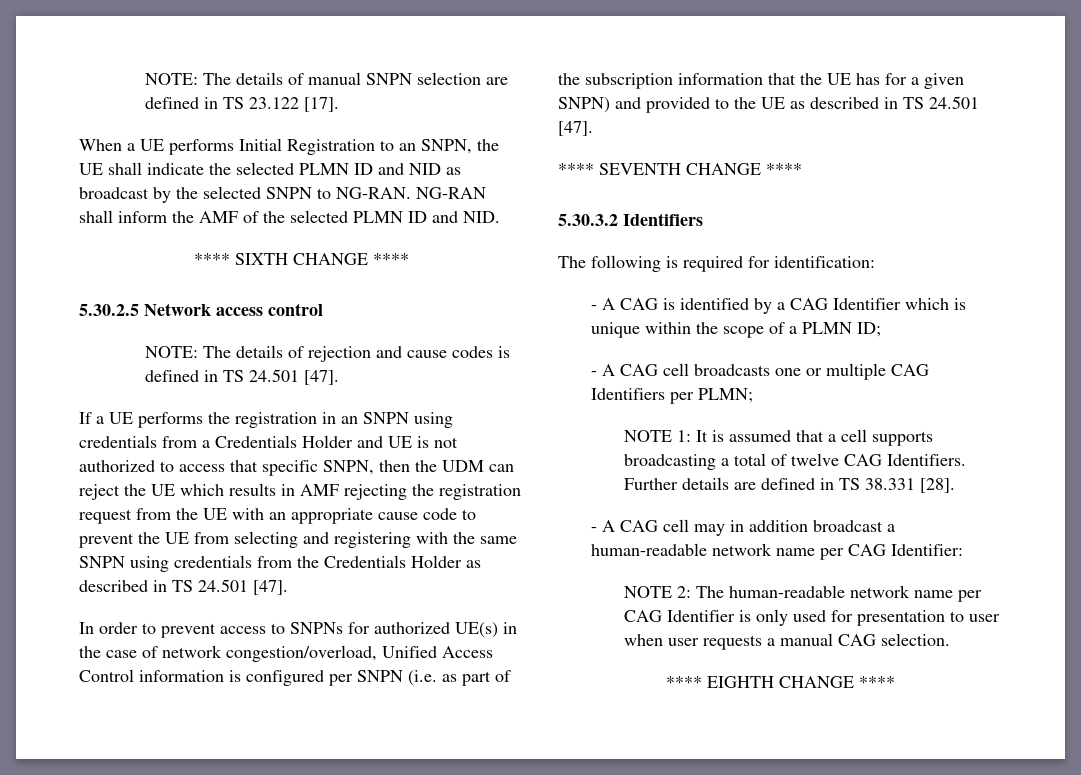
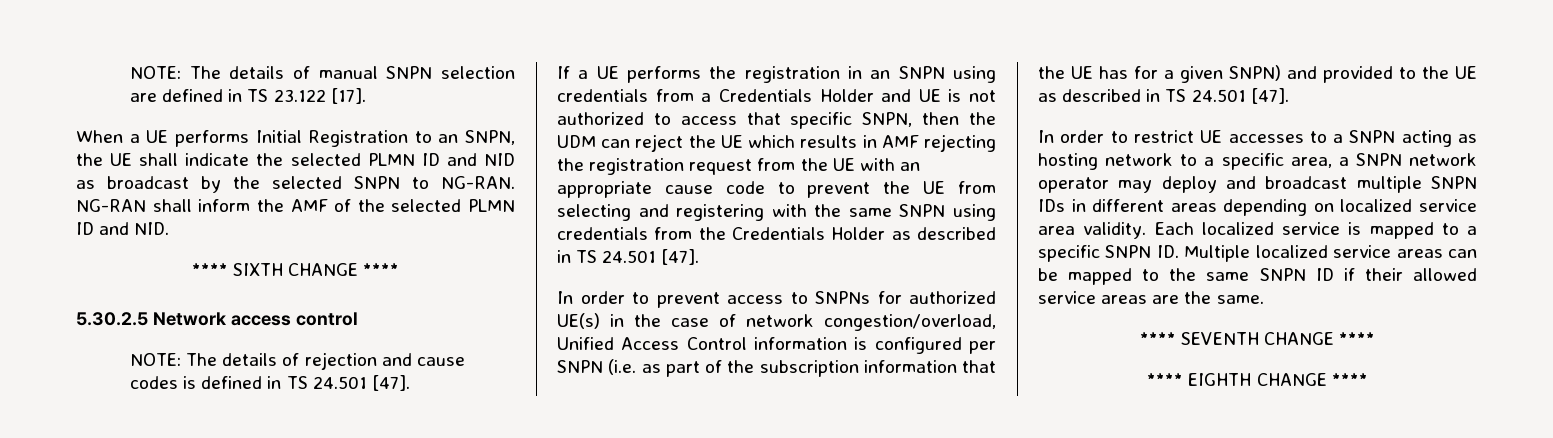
+ In order to restrict UE accesses to a SNPN acting as hosting network to a specific area, a SNPN network operator may deploy and broadcast multiple SNPN IDs in different areas depending on localized service area validity. Each localized service is mapped to a specific SNPN ID. Multiple localized service areas can be mapped to the same SNPN ID if their allowed service areas are the same.
  **** SEVENTH CHANGE ****
- 5.30.3.2 Identifiers
- The following is required for identification:
- - A CAG is identified by a CAG Identifier which is unique within the scope of a PLMN ID;
- - A CAG cell broadcasts one or multiple CAG Identifiers per PLMN;
- NOTE 1: It is assumed that a cell supports broadcasting a total of twelve CAG Identifiers. Further details are defined in TS 38.331 [28].
- - A CAG cell may in addition broadcast a human-readable network name per CAG Identifier:
- NOTE 2: The human-readable network name per CAG Identifier is only used for presentation to user when user requests a manual CAG selection.

